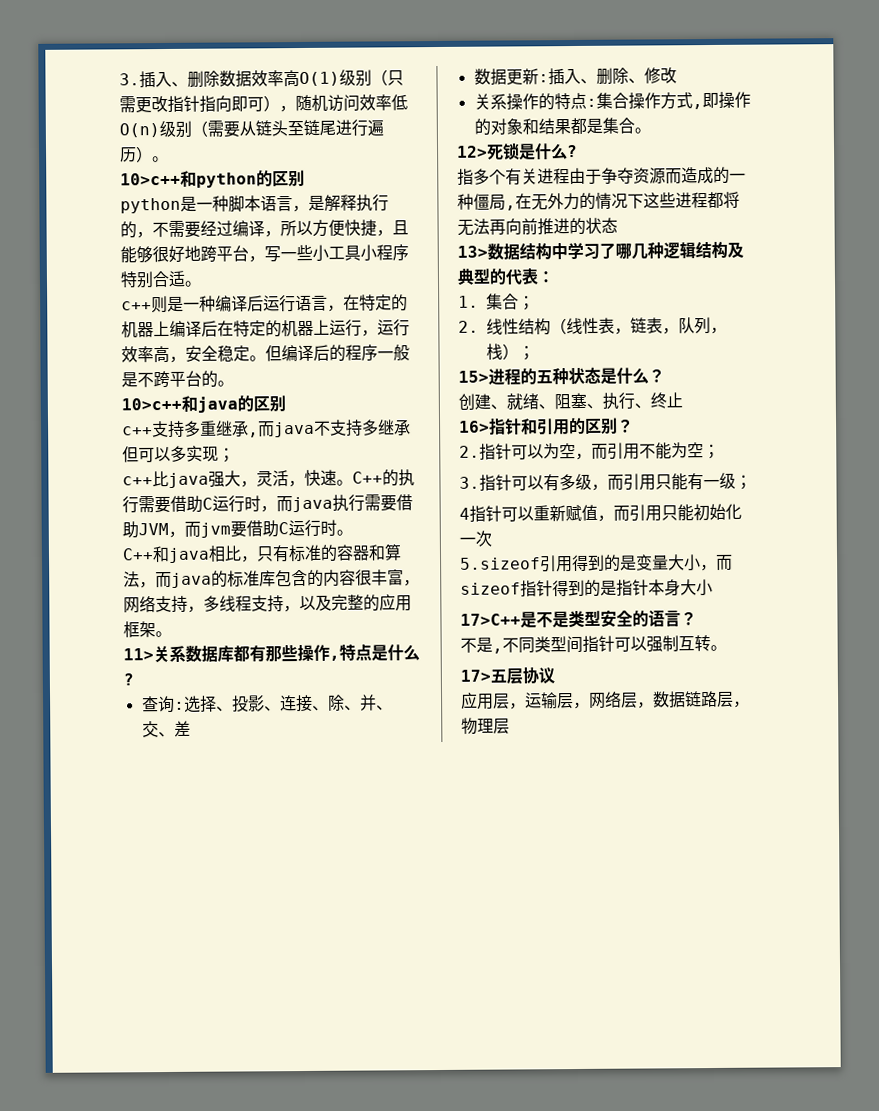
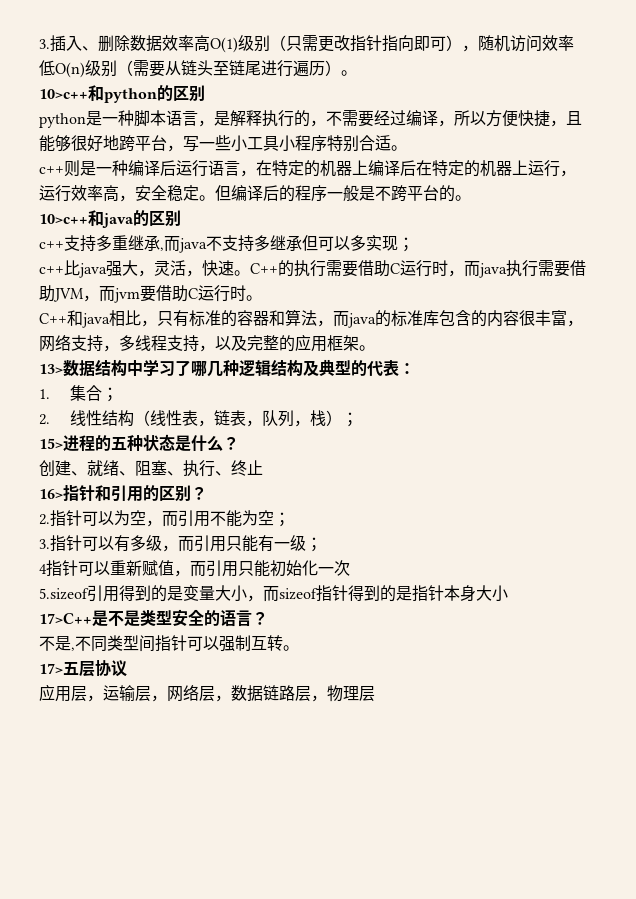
- 11>关系数据库都有那些操作,特点是什么?
- 查询:选择、投影、连接、除、并、交、差
- 数据更新:插入、删除、修改
- 关系操作的特点:集合操作方式,即操作的对象和结果都是集合。
- 12>死锁是什么?
- 指多个有关进程由于争夺资源而造成的一种僵局,在无外力的情况下这些进程都将无法再向前推进的状态

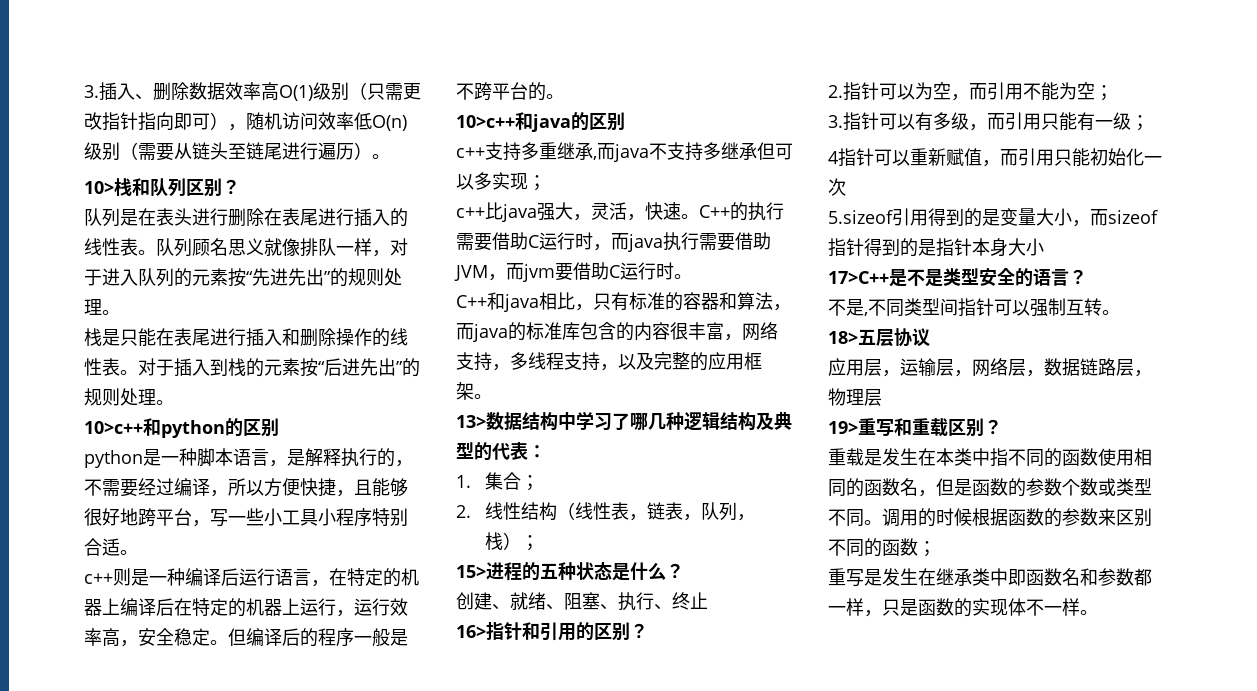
+ 10>栈和队列区别？
+ 队列是在表头进行删除在表尾进行插入的线性表。队列顾名思义就像排队一样，对于进入队列的元素按“先进先出”的规则处理。
+ 栈是只能在表尾进行插入和删除操作的线性表。对于插入到栈的元素按“后进先出”的规则处理。
- 17>五层协议
+ 18>五层协议
+ 19>重写和重载区别？
+ 重载是发生在本类中指不同的函数使用相同的函数名，但是函数的参数个数或类型不同。调用的时候根据函数的参数来区别不同的函数；
+ 重写是发生在继承类中即函数名和参数都一样，只是函数的实现体不一样。

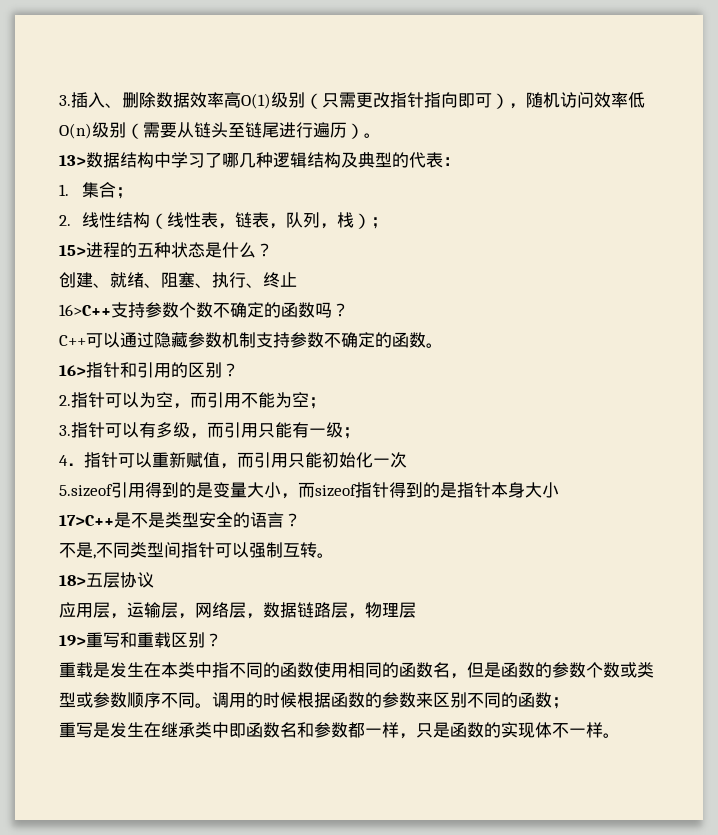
- 10>栈和队列区别？
- 队列是在表头进行删除在表尾进行插入的线性表。队列顾名思义就像排队一样，对于进入队列的元素按“先进先出”的规则处理。
- 栈是只能在表尾进行插入和删除操作的线性表。对于插入到栈的元素按“后进先出”的规则处理。
- 10>c++和python的区别
- python是一种脚本语言，是解释执行的，不需要经过编译，所以方便快捷，且能够很好地跨平台，写一些小工具小程序特别合适。
- c++则是一种编译后运行语言，在特定的机器上编译后在特定的机器上运行，运行效率高，安全稳定。但编译后的程序一般是不跨平台的。
- 10>c++和java的区别
- c++支持多重继承,而java不支持多继承但可以多实现；
- c++比java强大，灵活，快速。C++的执行需要借助C运行时，而java执行需要借助JVM，而jvm要借助C运行时。
- C++和java相比，只有标准的容器和算法，而java的标准库包含的内容很丰富，网络支持，多线程支持，以及完整的应用框架。
+ 16>C++支持参数个数不确定的函数吗？
+ C++可以通过隐藏参数机制支持参数不确定的函数。
- 4指针可以重新赋值，而引用只能初始化一次
+ 4．指针可以重新赋值，而引用只能初始化一次
- 重载是发生在本类中指不同的函数使用相同的函数名，但是函数的参数个数或类型不同。
+ 重载是发生在本类中指不同的函数使用相同的函数名，但是函数的参数个数或类型或参数顺序不同。

